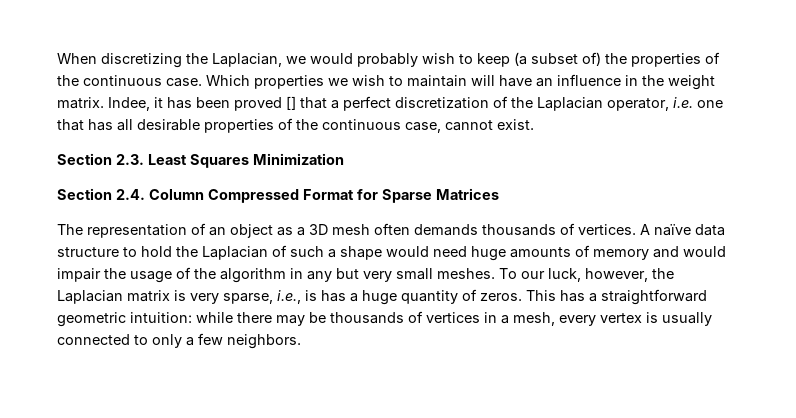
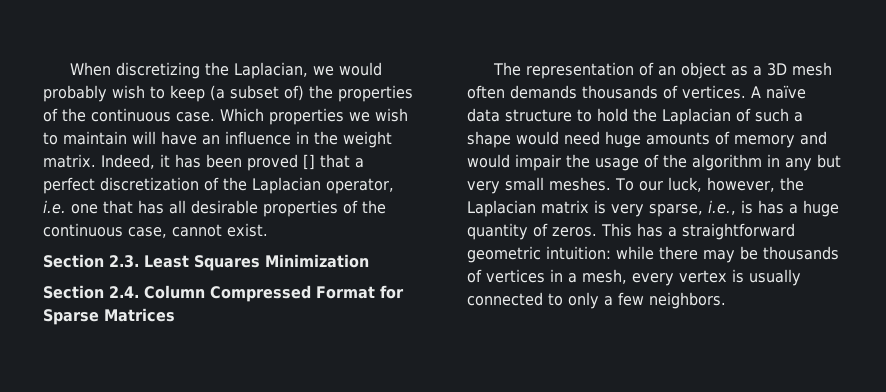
- Indee, it has been proved [] that a perfect discretization of the Laplacian operator, i.e. one that has all desirable properties of the continuous case, cannot exist.
+ Indeed, it has been proved [] that a perfect discretization of the Laplacian operator, i.e. one that has all desirable properties of the continuous case, cannot exist.

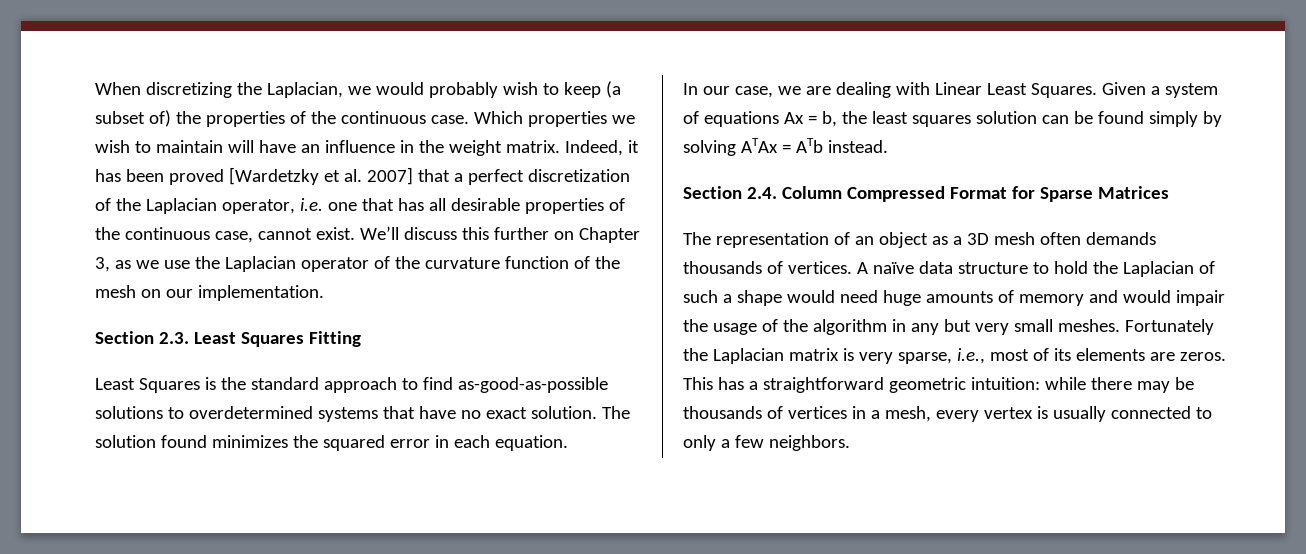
- Indeed, it has been proved [] that a perfect discretization of the Laplacian operator, i.e. one that has all desirable properties of the continuous case, cannot exist.
- Section 2.3. Least Squares Minimization
+ Indeed, it has been proved [Wardetzky et al. 2007] that a perfect discretization of the Laplacian operator, i.e. one that has all desirable properties of the continuous case, cannot exist. We’ll discuss this further on Chapter 3, as we use the Laplacian operator of the curvature function of the mesh on our implementation.
+ Section 2.3. Least Squares Fitting
+ Least Squares is the standard approach to find as-good-as-possible solutions to overdetermined systems that have no exact solution. The solution found minimizes the squared error in each equation.
+ In our case, we are dealing with Linear Least Squares. Given a system of equations Ax = b, the least squares solution can be found simply by solving ATAx = ATb instead.
- To our luck, however, the Laplacian matrix is very sparse, i.e., is has a huge quantity of zeros.
+ Fortunately the Laplacian matrix is very sparse, i.e., most of its elements are zeros.

